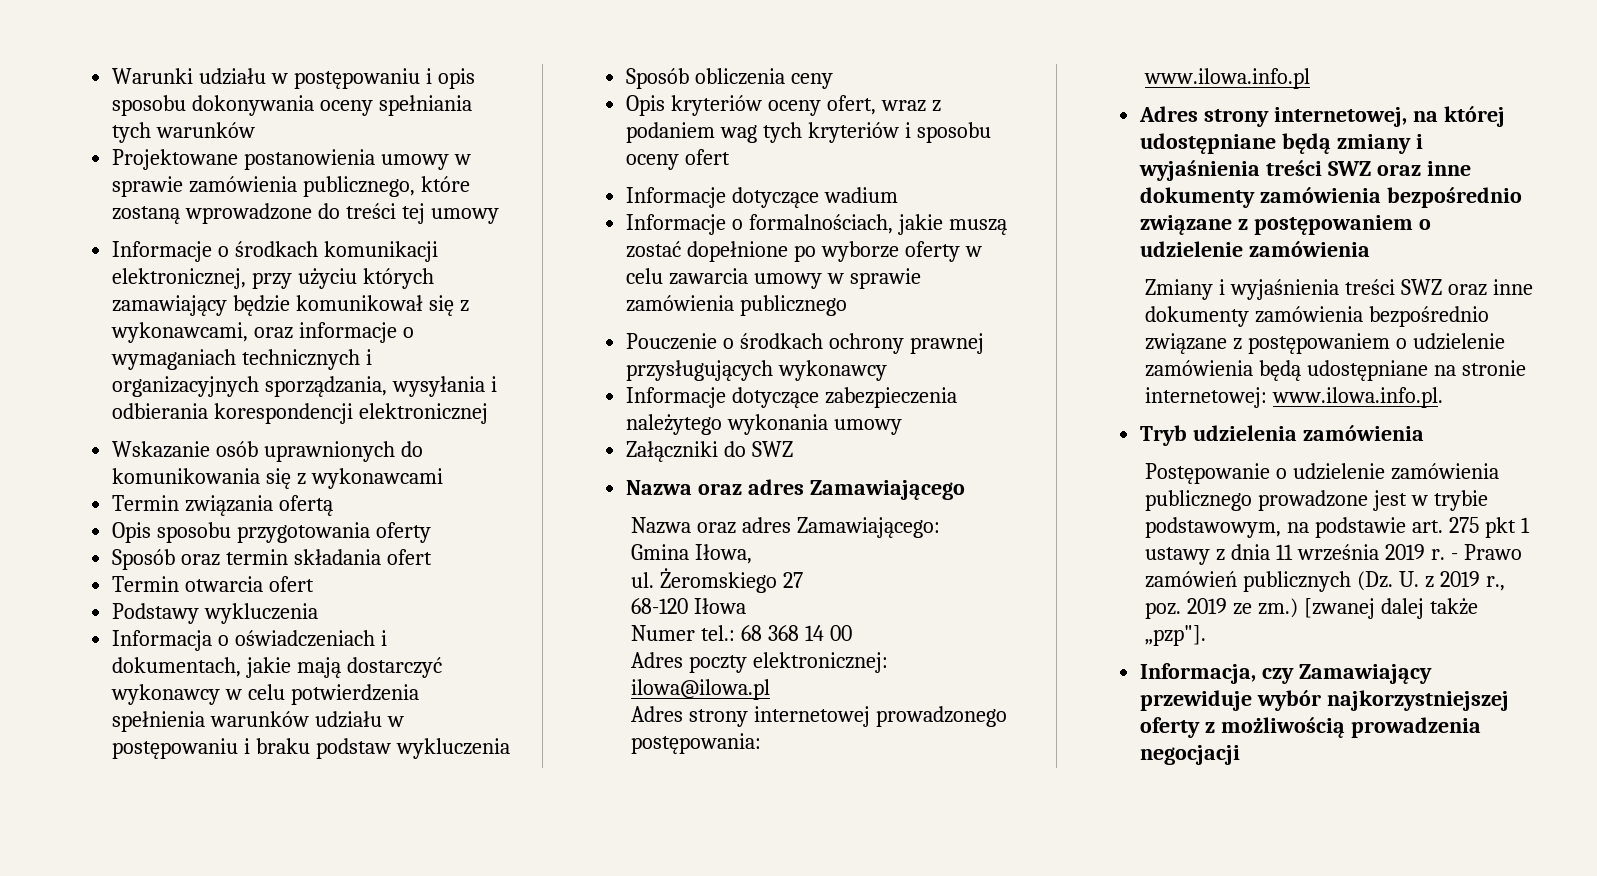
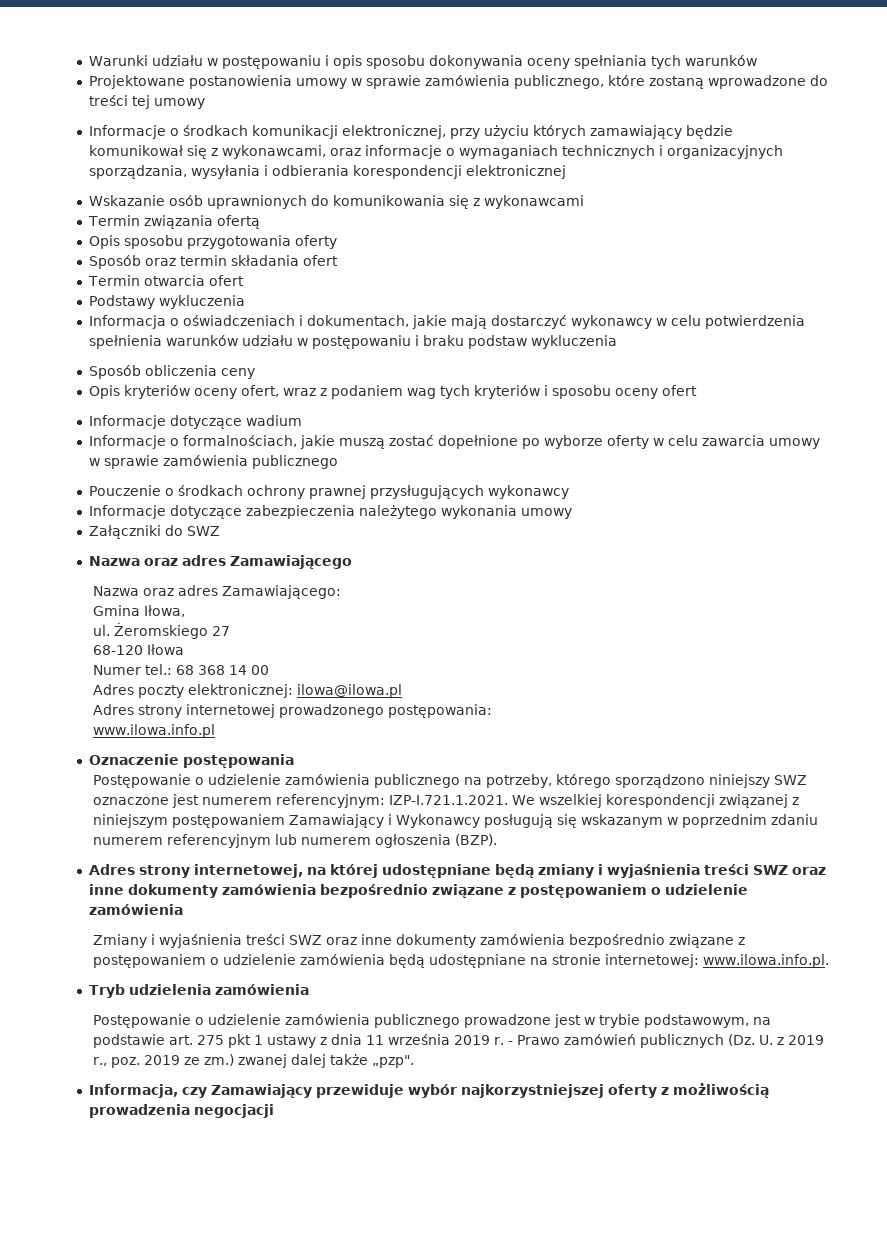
+ Oznaczenie postępowania
+ Postępowanie o udzielenie zamówienia publicznego na potrzeby, którego sporządzono niniejszy SWZ oznaczone jest numerem referencyjnym: IZP-I.721.1.2021. We wszelkiej korespondencji związanej z niniejszym postępowaniem Zamawiający i Wykonawcy posługują się wskazanym w poprzednim zdaniu numerem referencyjnym lub numerem ogłoszenia (BZP).
- - Prawo zamówień publicznych (Dz. U. z 2019 r., poz. 2019 ze zm.) [zwanej dalej także „pzp"].
+ - Prawo zamówień publicznych (Dz. U. z 2019 r., poz. 2019 ze zm.) zwanej dalej także „pzp".

